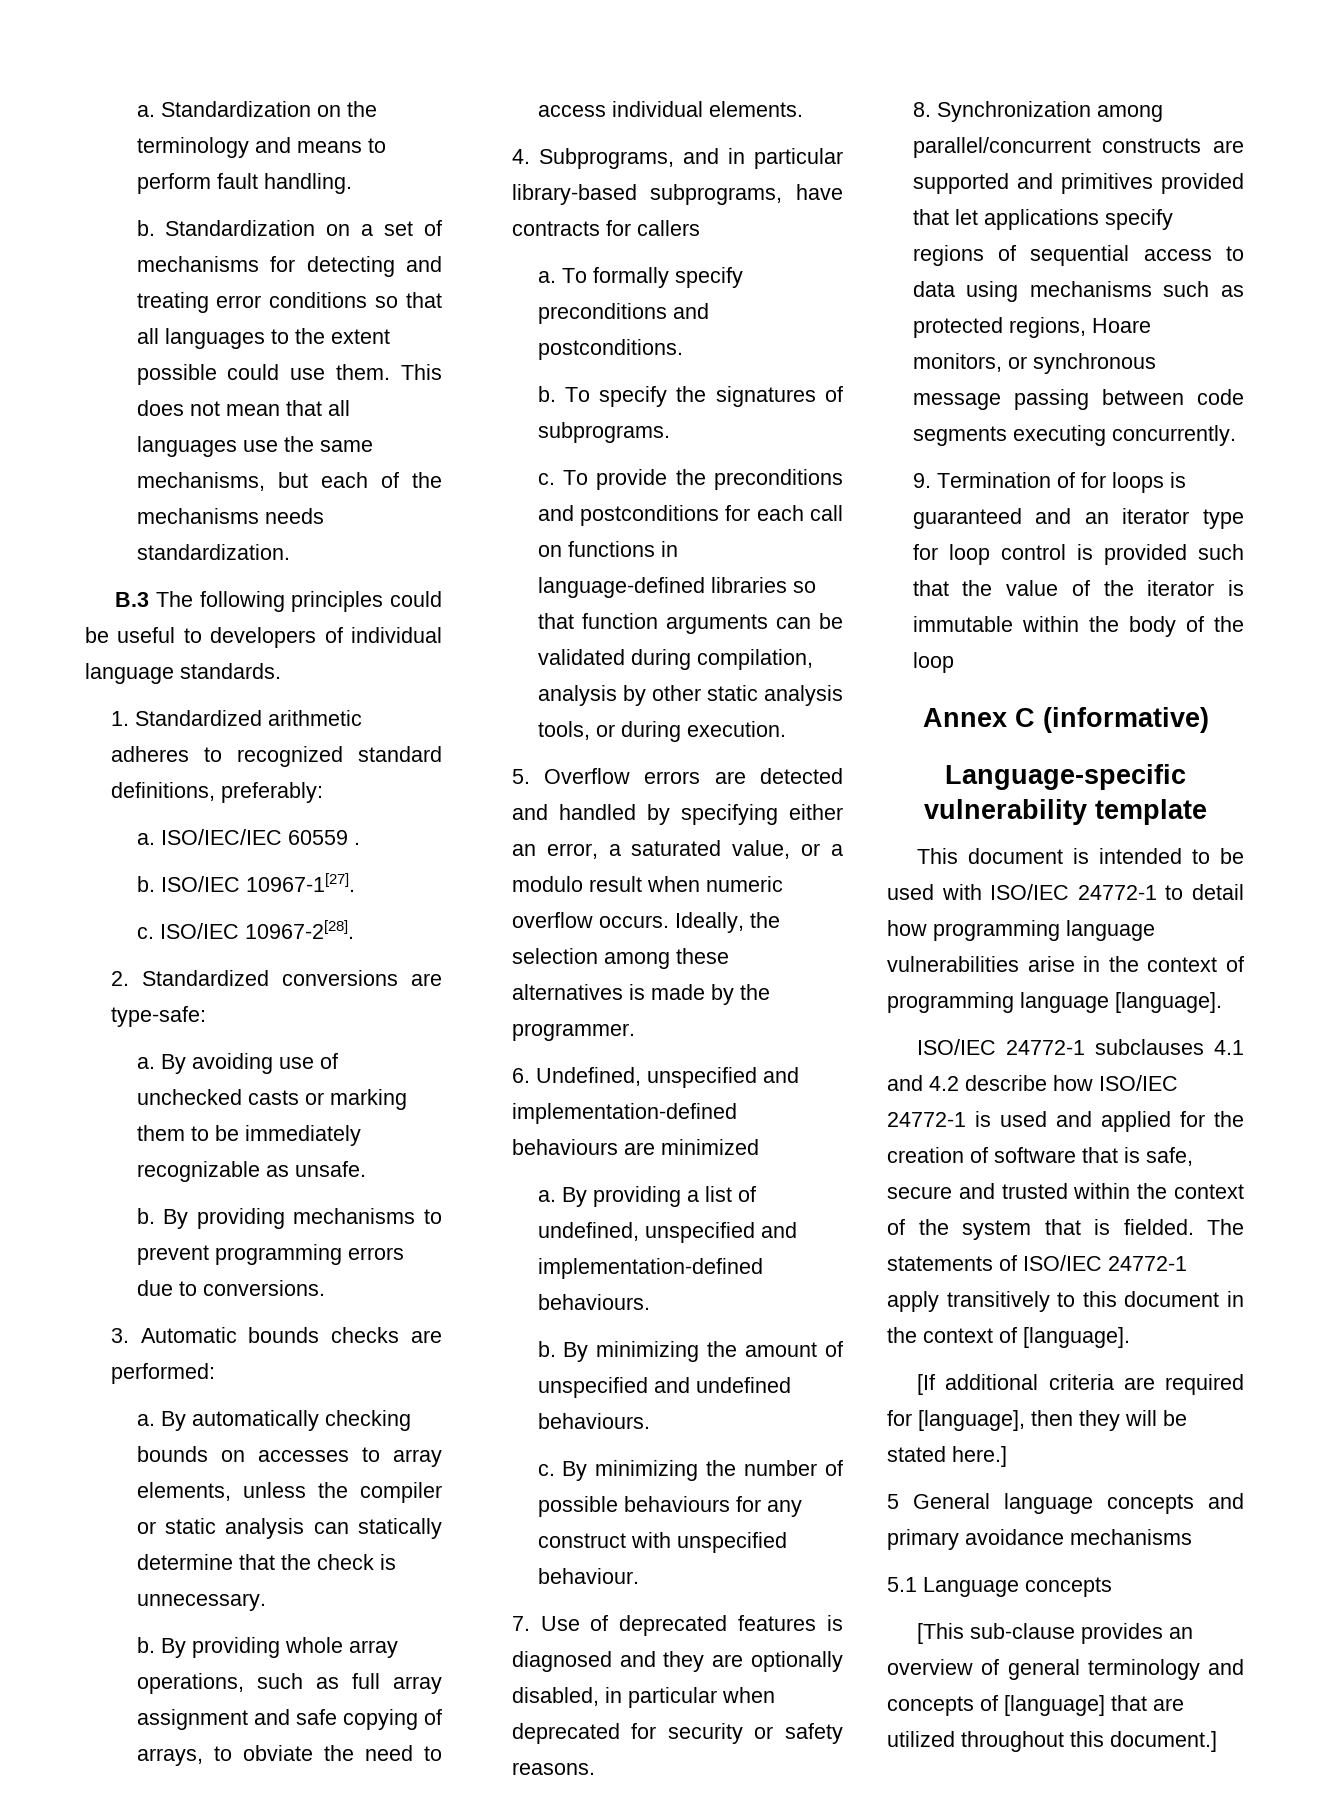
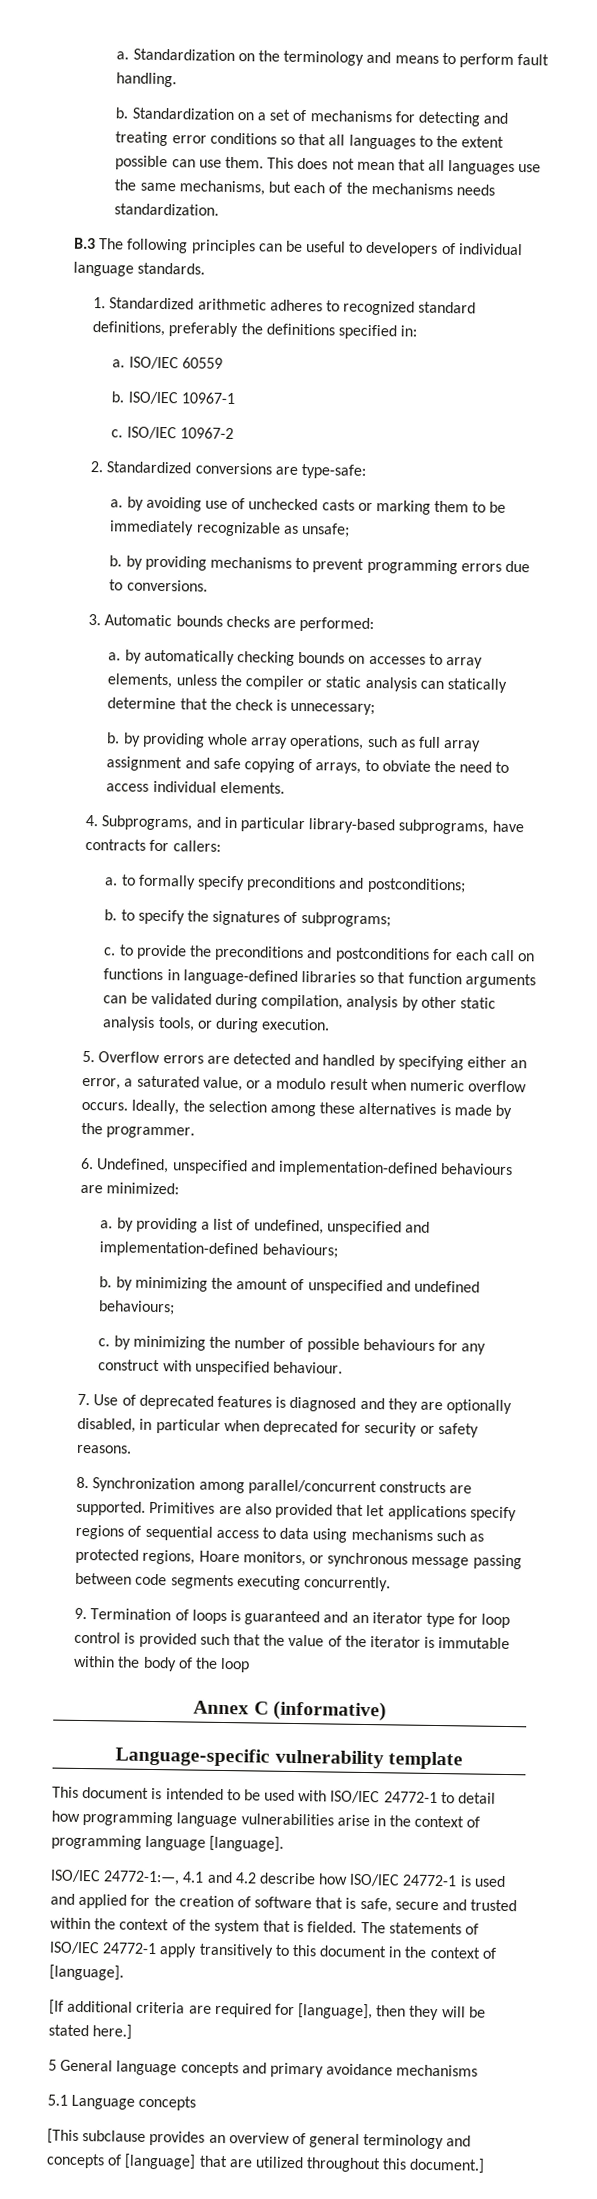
- Standardization on a set of mechanisms for detecting and treating error conditions so that all languages to the extent possible could use them.
+ Standardization on a set of mechanisms for detecting and treating error conditions so that all languages to the extent possible can use them.
- B.3 The following principles could be useful to developers of individual language standards.
+ B.3 The following principles can be useful to developers of individual language standards.
- 1. Standardized arithmetic adheres to recognized standard definitions, preferably:
- a. ISO/IEC/IEC 60559 .
+ 1. Standardized arithmetic adheres to recognized standard definitions, preferably the definitions specified in:
+ a. ISO/IEC 60559
- ISO/IEC 10967-1[27].
+ ISO/IEC 10967-1
- ISO/IEC 10967-2[28].
+ ISO/IEC 10967-2
- a. By avoiding use of unchecked casts or marking them to be immediately recognizable as unsafe.
- b. By providing mechanisms to prevent programming errors due to conversions.
+ a. by avoiding use of unchecked casts or marking them to be immediately recognizable as unsafe;
+ b. by providing mechanisms to prevent programming errors due to conversions.
- a. By automatically checking bounds on accesses to array elements, unless the compiler or static analysis can statically determine that the check is unnecessary.
- b. By providing whole array operations, such as full array assignment and safe copying of arrays, to obviate the need to access individual elements.
+ a. by automatically checking bounds on accesses to array elements, unless the compiler or static analysis can statically determine that the check is unnecessary;
+ b. by providing whole array operations, such as full array assignment and safe copying of arrays, to obviate the need to access individual elements.
- 4. Subprograms, and in particular library-based subprograms, have contracts for callers
- a. To formally specify preconditions and postconditions.
- b. To specify the signatures of subprograms.
- c. To provide the preconditions and postconditions for each call on functions in language-defined libraries so that function arguments can be validated during compilation, analysis by other static analysis tools, or during execution.
+ 4. Subprograms, and in particular library-based subprograms, have contracts for callers:
+ a. to formally specify preconditions and postconditions;
+ b. to specify the signatures of subprograms;
+ c. to provide the preconditions and postconditions for each call on functions in language-defined libraries so that function arguments can be validated during compilation, analysis by other static analysis tools, or during execution.
- 6. Undefined, unspecified and implementation-defined behaviours are minimized
- a. By providing a list of undefined, unspecified and implementation-defined behaviours.
- b. By minimizing the amount of unspecified and undefined behaviours.
- c. By minimizing the number of possible behaviours for any construct with unspecified behaviour.
+ 6. Undefined, unspecified and implementation-defined behaviours are minimized:
+ a. by providing a list of undefined, unspecified and implementation-defined behaviours;
+ b. by minimizing the amount of unspecified and undefined behaviours;
+ c. by minimizing the number of possible behaviours for any construct with unspecified behaviour.
- 8. Synchronization among parallel/concurrent constructs are supported and primitives provided that let applications specify regions of sequential access to data using mechanisms such as protected regions, Hoare monitors, or synchronous message passing between code segments executing concurrently.
+ 8. Synchronization among parallel/concurrent constructs are supported. Primitives are also provided that let applications specify regions of sequential access to data using mechanisms such as protected regions, Hoare monitors, or synchronous message passing between code segments executing concurrently.
- 9. Termination of for loops is guaranteed and an iterator type for loop control is provided such that the value of the iterator is immutable within the body of the loop
+ 9. Termination of loops is guaranteed and an iterator type for loop control is provided such that the value of the iterator is immutable within the body of the loop
- ISO/IEC 24772-1 subclauses 4.1 and 4.2 describe how ISO/IEC 24772-1 is used and applied for the creation of software that is safe, secure and trusted within the context of the system that is fielded.
+ ISO/IEC 24772-1:—, 4.1 and 4.2 describe how ISO/IEC 24772-1 is used and applied for the creation of software that is safe, secure and trusted within the context of the system that is fielded.
- [This sub-clause provides an overview of general terminology and concepts of [language] that are utilized throughout this document.]
+ [This subclause provides an overview of general terminology and concepts of [language] that are utilized throughout this document.]

